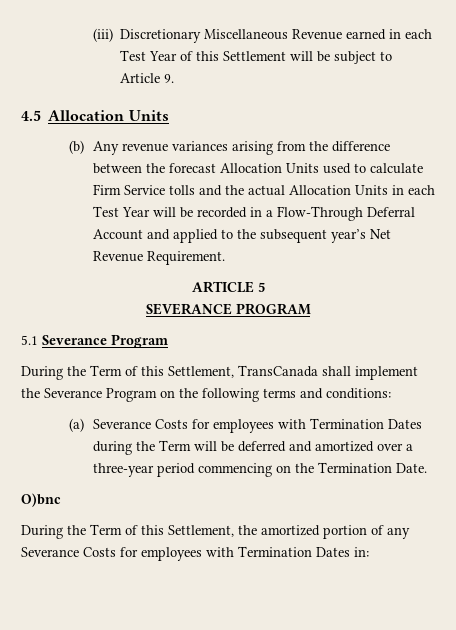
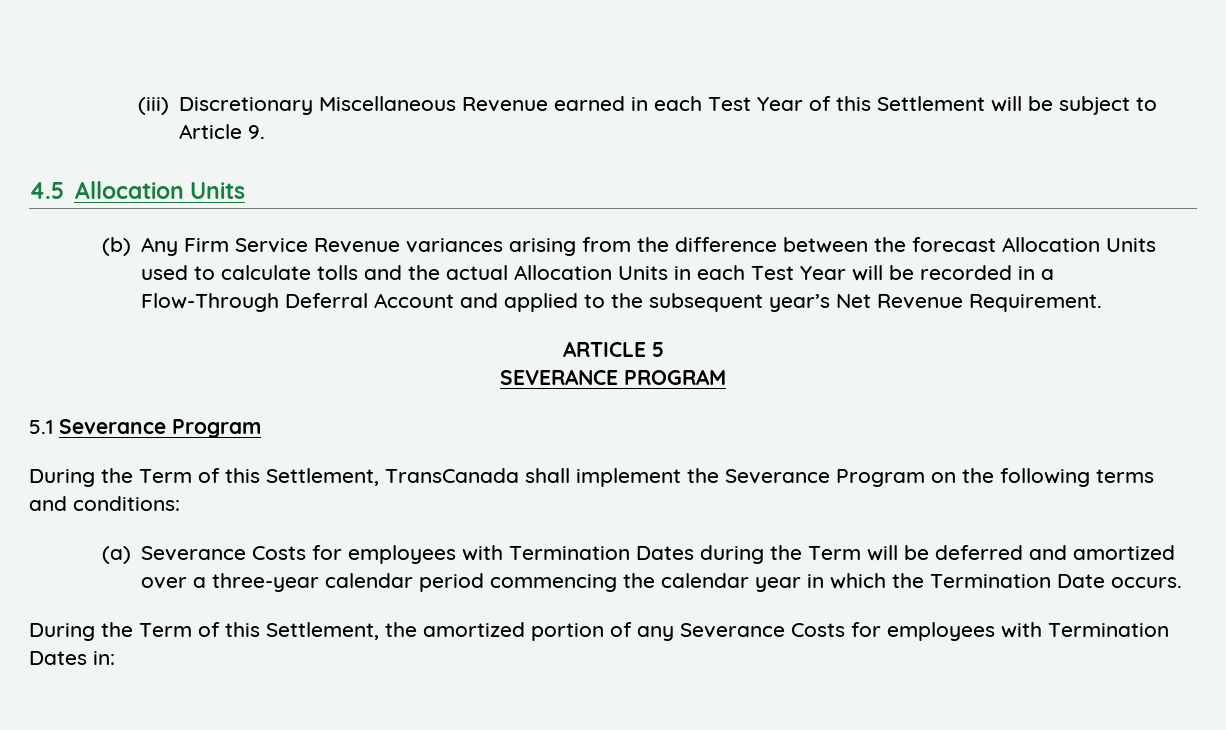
- (b) Any revenue variances arising from the difference between the forecast Allocation Units used to calculate Firm Service tolls and the actual Allocation Units in each Test Year will be recorded in a Flow-Through Deferral Account and applied to the subsequent year’s Net Revenue Requirement.
+ (b) Any Firm Service Revenue variances arising from the difference between the forecast Allocation Units used to calculate tolls and the actual Allocation Units in each Test Year will be recorded in a Flow-Through Deferral Account and applied to the subsequent year’s Net Revenue Requirement.
- (a) Severance Costs for employees with Termination Dates during the Term will be deferred and amortized over a three-year period commencing on the Termination Date.
- O)bnc
+ (a) Severance Costs for employees with Termination Dates during the Term will be deferred and amortized over a three-year calendar period commencing the calendar year in which the Termination Date occurs.

